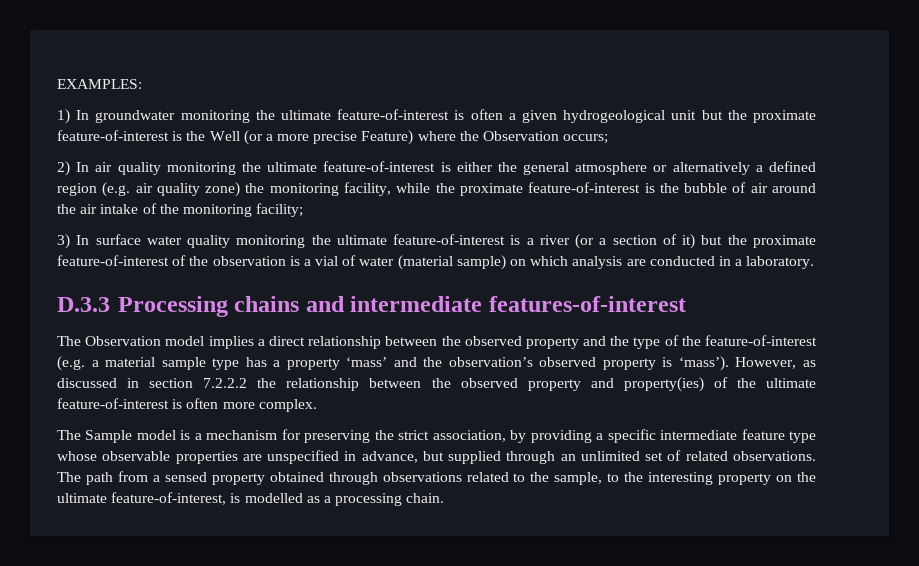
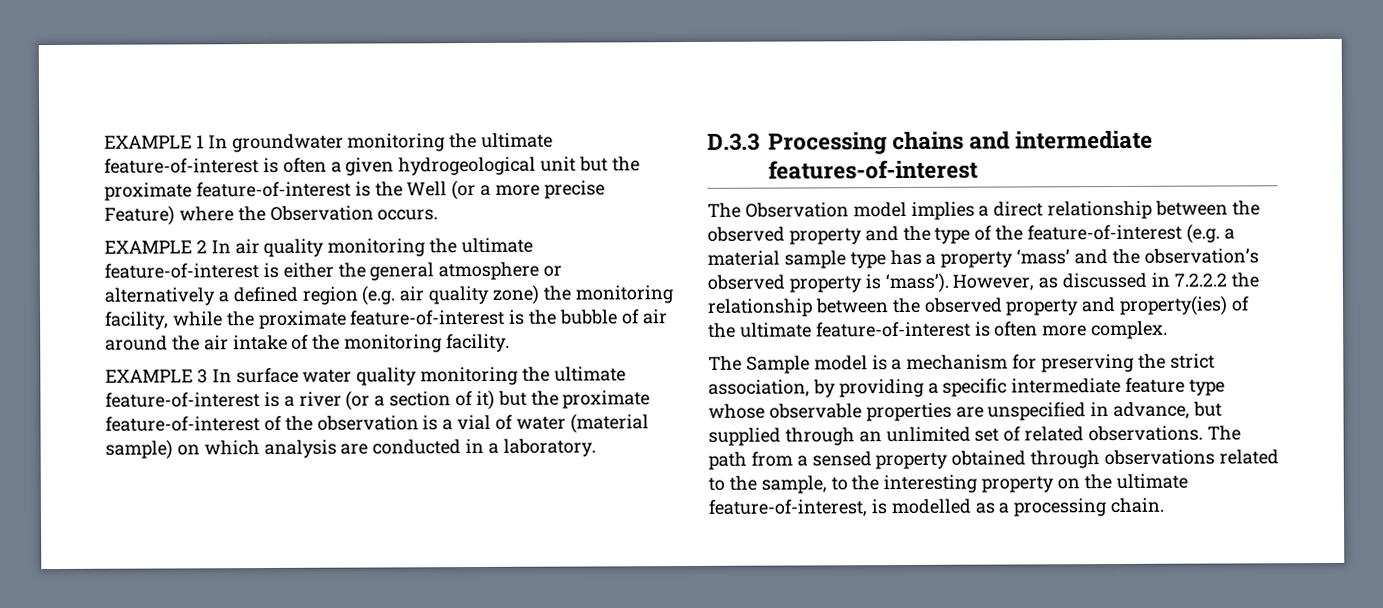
- EXAMPLES:
- 1) In groundwater monitoring the ultimate feature-of-interest is often a given hydrogeological unit but the proximate feature-of-interest is the Well (or a more precise Feature) where the Observation occurs;
- 2) In air quality monitoring the ultimate feature-of-interest is either the general atmosphere or alternatively a defined region (e.g. air quality zone) the monitoring facility, while the proximate feature-of-interest is the bubble of air around the air intake of the monitoring facility;
- 3) In surface water quality monitoring the ultimate feature-of-interest is a river (or a section of it) but the proximate feature-of-interest of the observation is a vial of water (material sample) on which analysis are conducted in a laboratory.
+ EXAMPLE 1 In groundwater monitoring the ultimate feature-of-interest is often a given hydrogeological unit but the proximate feature-of-interest is the Well (or a more precise Feature) where the Observation occurs.
+ EXAMPLE 2 In air quality monitoring the ultimate feature-of-interest is either the general atmosphere or alternatively a defined region (e.g. air quality zone) the monitoring facility, while the proximate feature-of-interest is the bubble of air around the air intake of the monitoring facility.
+ EXAMPLE 3 In surface water quality monitoring the ultimate feature-of-interest is a river (or a section of it) but the proximate feature-of-interest of the observation is a vial of water (material sample) on which analysis are conducted in a laboratory.
- However, as discussed in section 7.2.2.2 the relationship between the observed property and property(ies) of the ultimate feature-of-interest is often more complex.
+ However, as discussed in 7.2.2.2 the relationship between the observed property and property(ies) of the ultimate feature-of-interest is often more complex.

